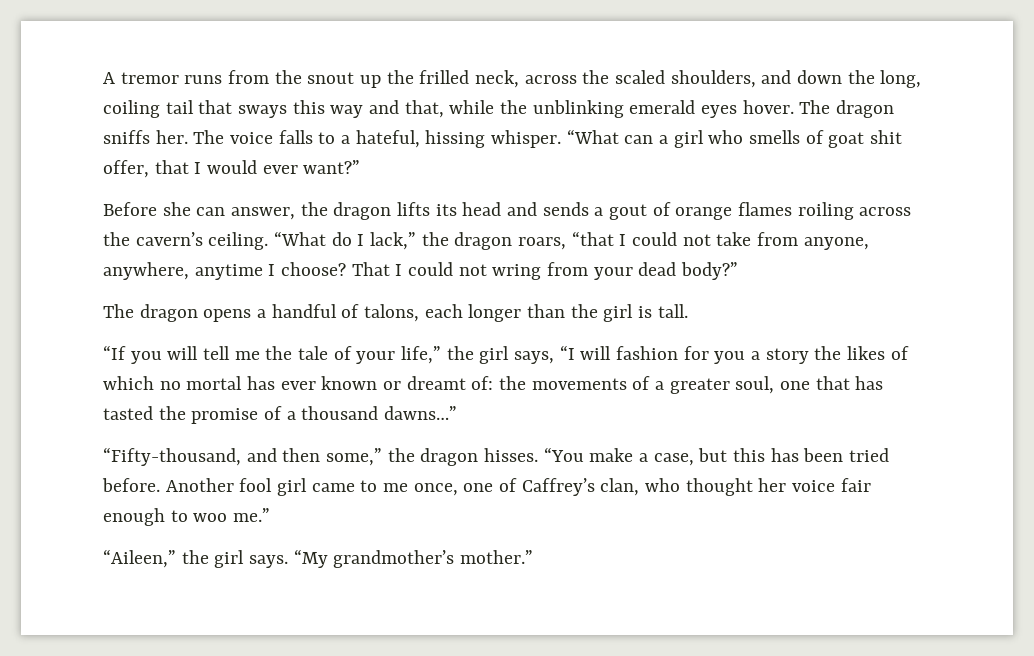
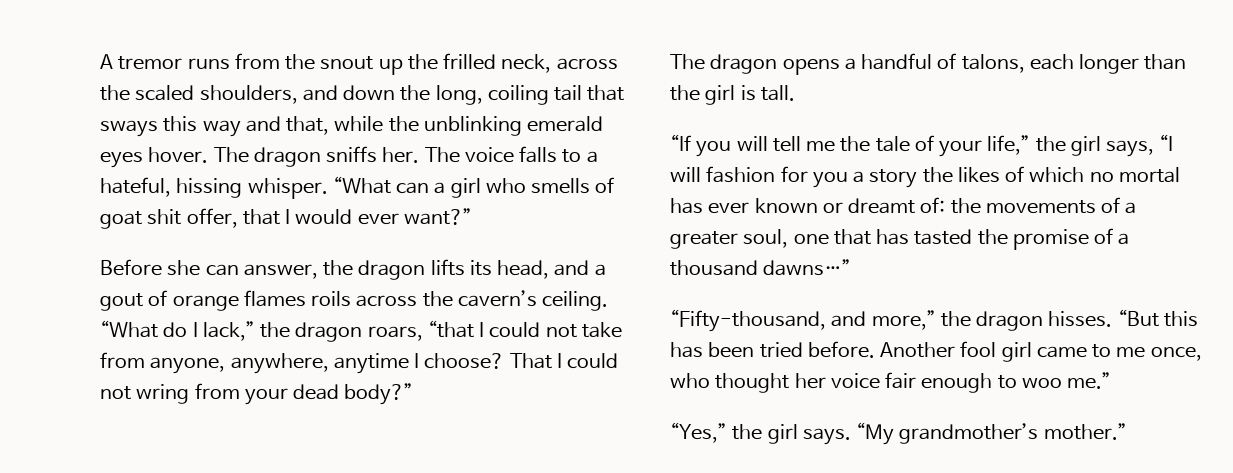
- Before she can answer, the dragon lifts its head and sends a gout of orange flames roiling across the cavern’s ceiling.
+ Before she can answer, the dragon lifts its head, and a gout of orange flames roils across the cavern’s ceiling.
- “Fifty-thousand, and then some,” the dragon hisses.
+ “Fifty-thousand, and more,” the dragon hisses.
- “You make a case, but this has been tried before.
+ “But this has been tried before.
- Another fool girl came to me once, one of Caffrey’s clan, who thought her voice fair enough to woo me.”
+ Another fool girl came to me once, who thought her voice fair enough to woo me.”
- “Aileen,” the girl says.
+ “Yes,” the girl says.

